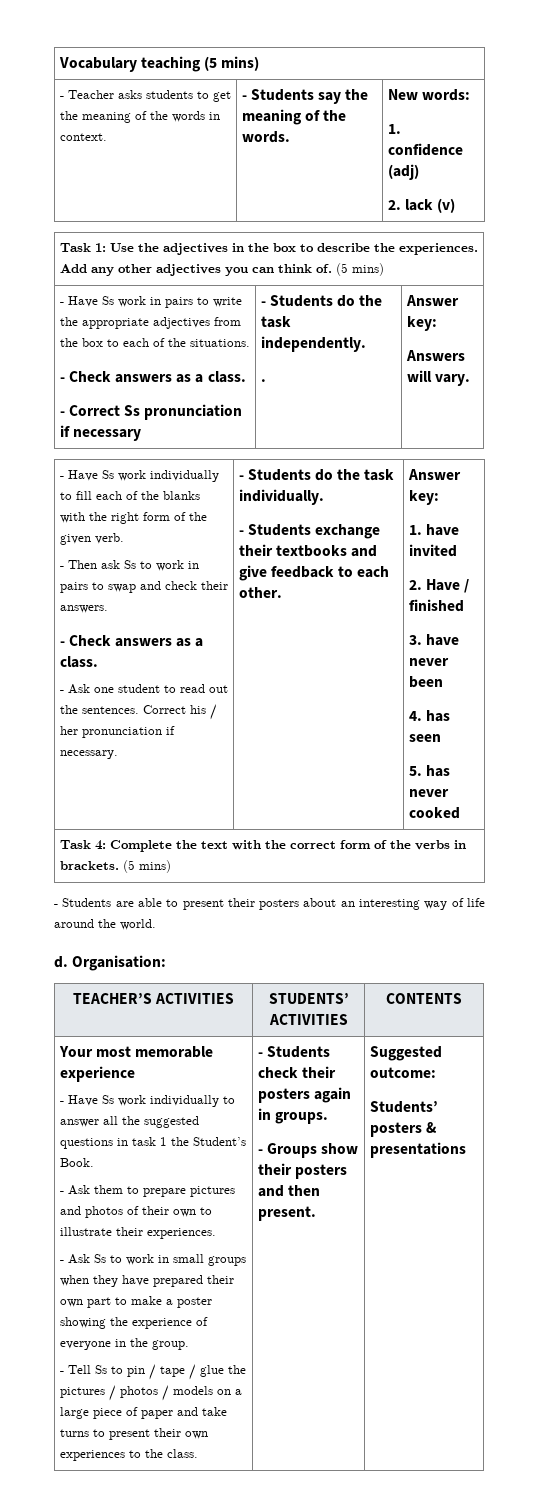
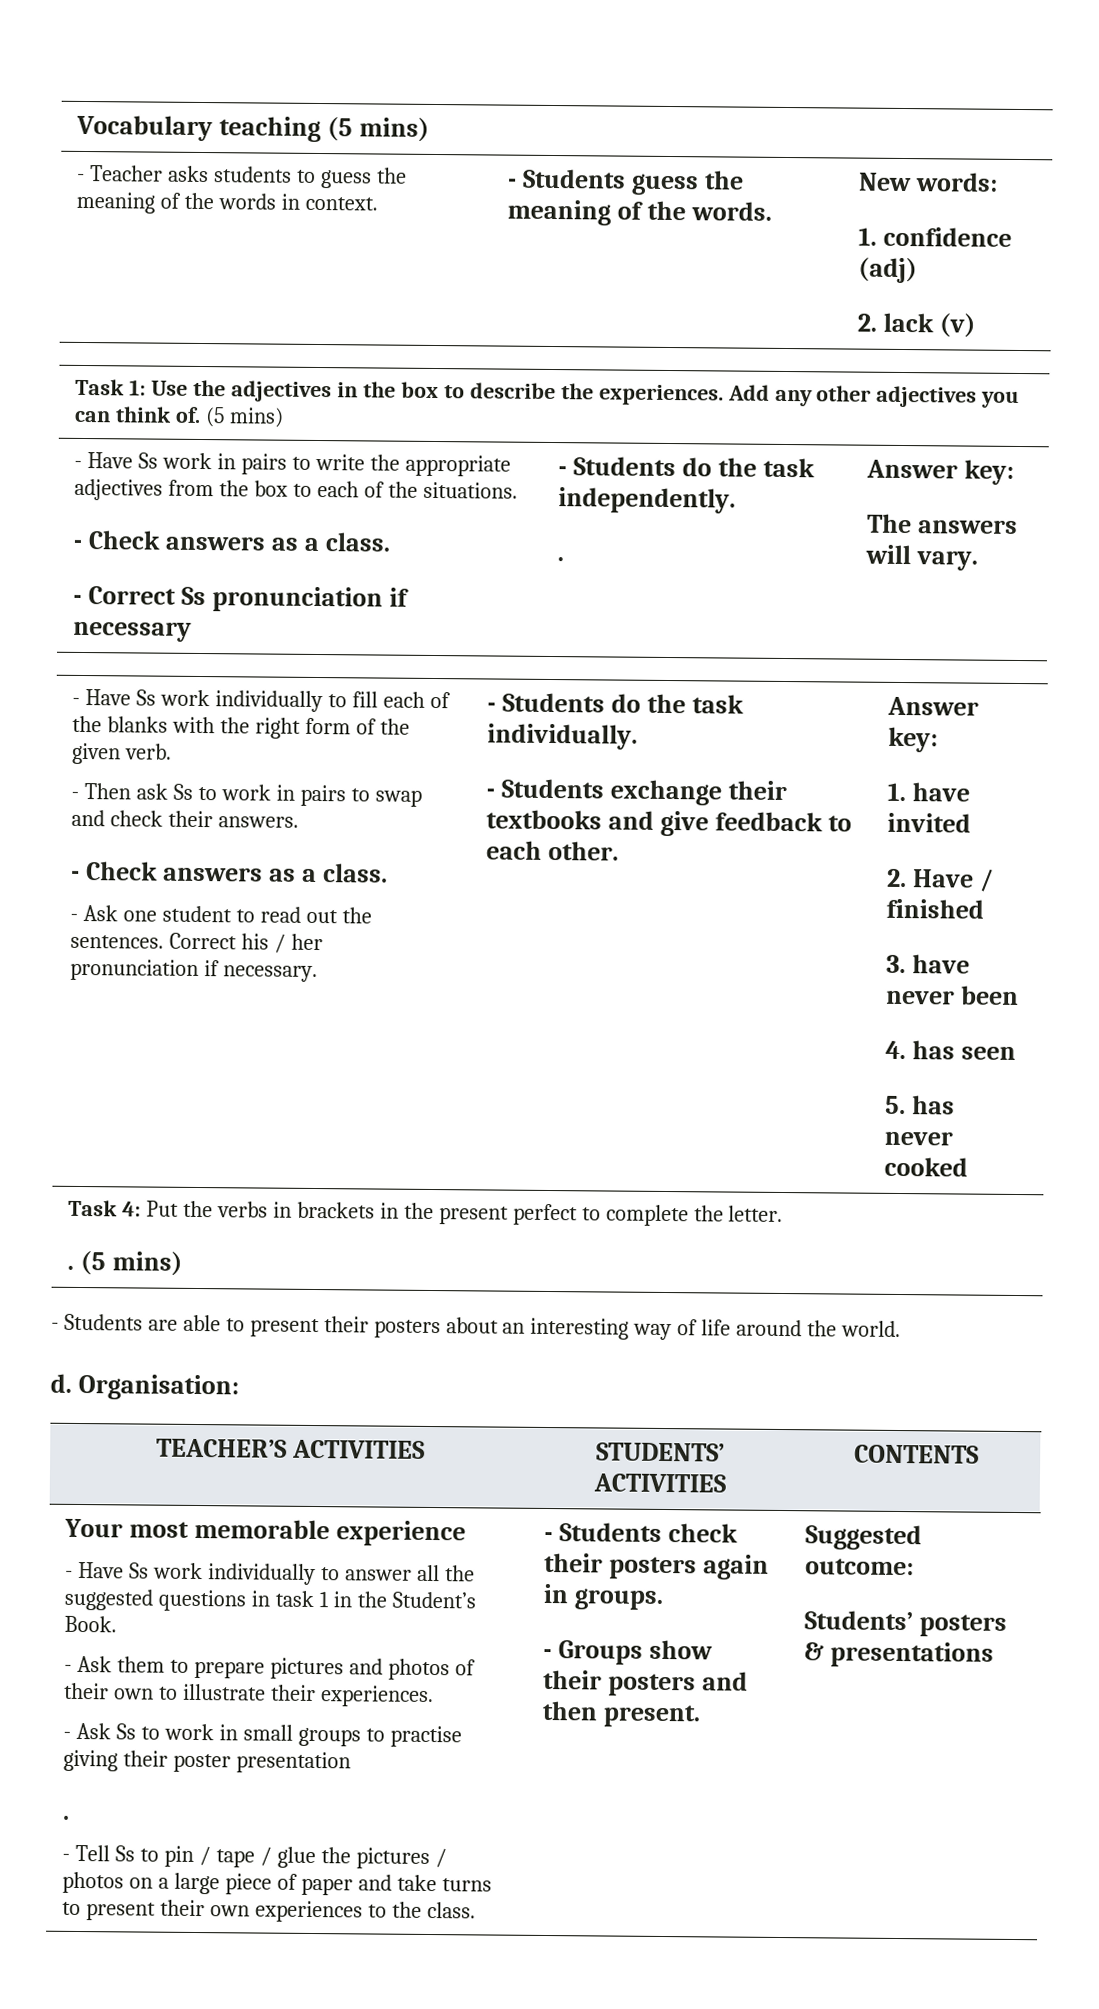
- - Teacher asks students to get the meaning of the words in context. | - Students say the meaning of the words. | New words:
+ - Teacher asks students to guess the meaning of the words in context. | - Students guess the meaning of the words. | New words:
- Answers will vary.
+ The answers will vary.
- Task 4: Complete the text with the correct form of the verbs in brackets. (5 mins)
+ Task 4: Put the verbs in brackets in the present perfect to complete the letter.
+ . (5 mins)
- - Have Ss work individually to answer all the suggested questions in task 1 the Student’s Book.
+ - Have Ss work individually to answer all the suggested questions in task 1 in the Student’s Book.
- - Ask Ss to work in small groups when they have prepared their own part to make a poster showing the experience of everyone in the group.
+ - Ask Ss to work in small groups to practise giving their poster presentation
+ .
- - Tell Ss to pin / tape / glue the pictures / photos / models on a large piece of paper and take turns to present their own experiences to the class.
+ - Tell Ss to pin / tape / glue the pictures / photos on a large piece of paper and take turns to present their own experiences to the class.

